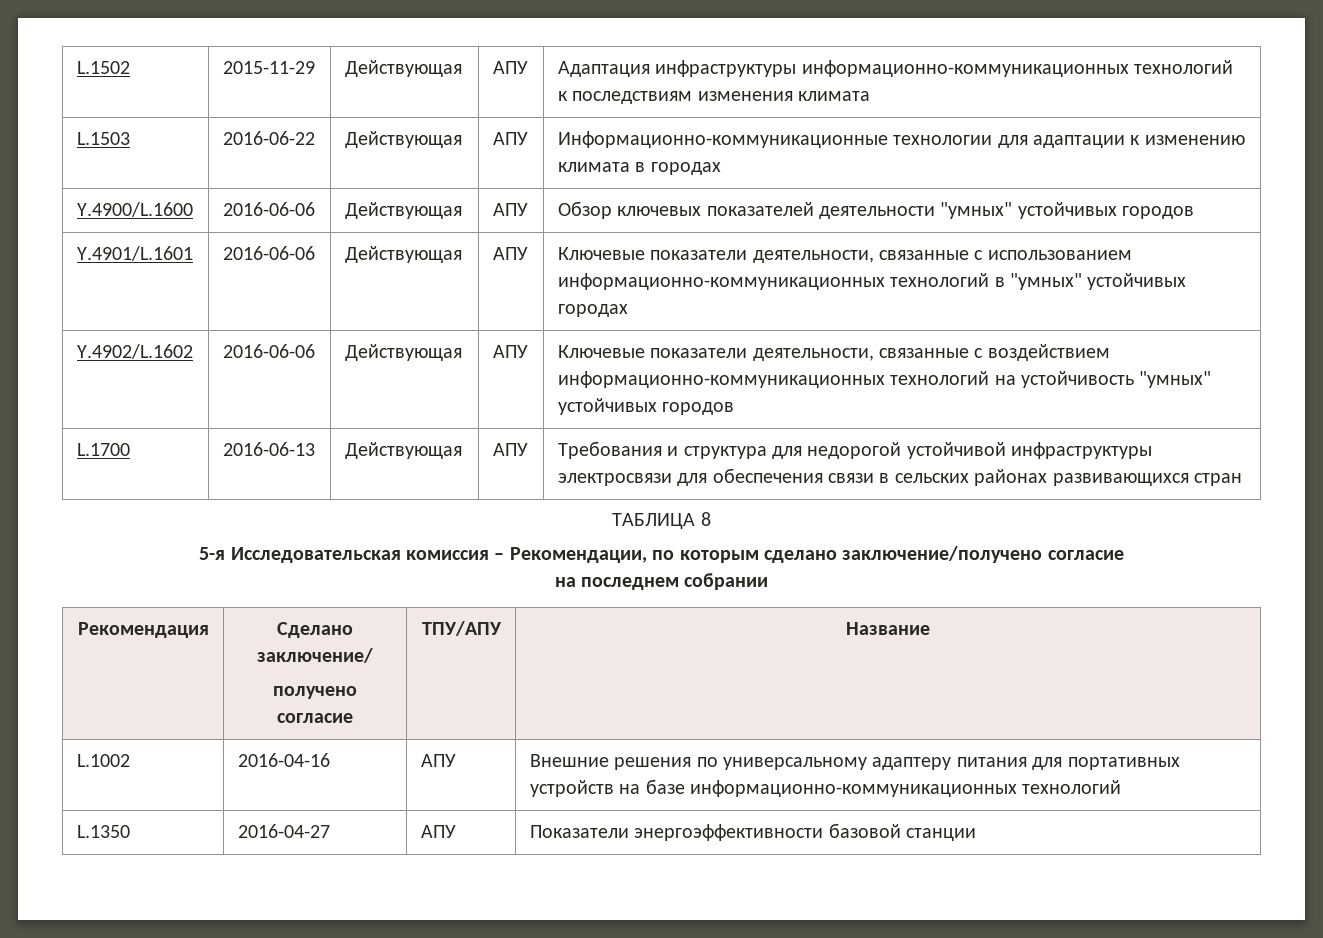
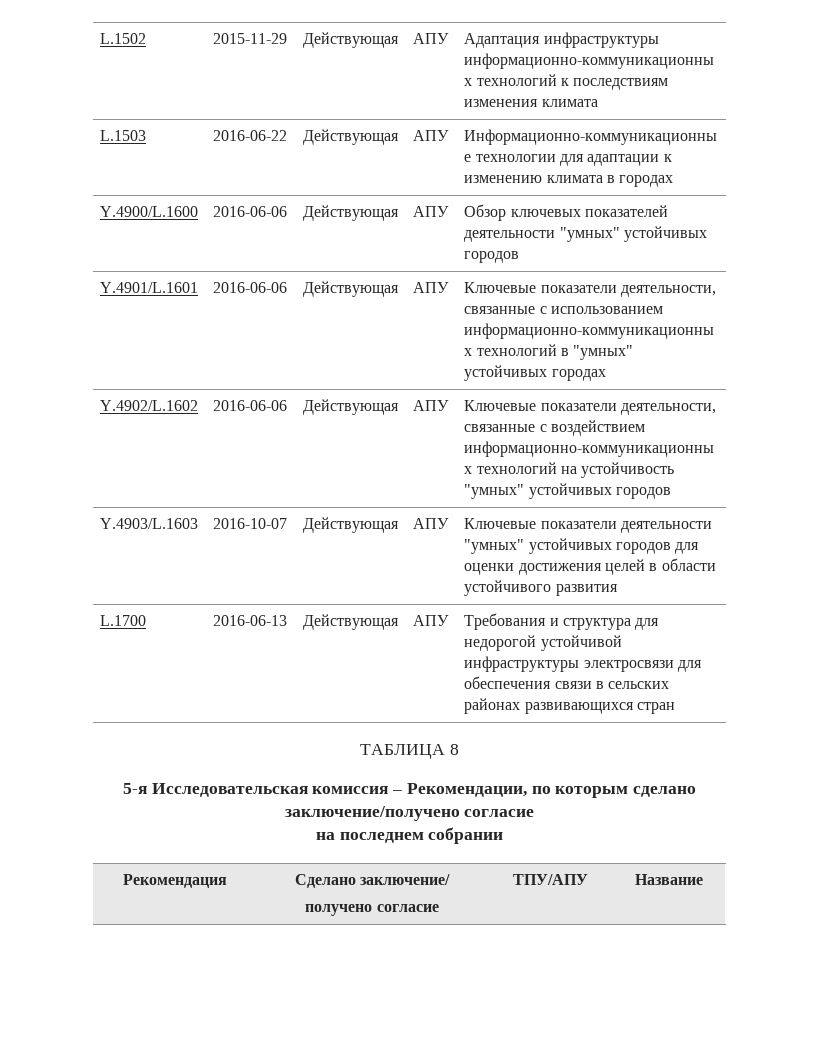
+ Y.4903/L.1603 | 2016-10-07 | Действующая | АПУ | Ключевые показатели деятельности "умных" устойчивых городов для оценки достижения целей в области устойчивого развития
- L.1002 | 2016-04-16 | АПУ | Внешние решения по универсальному адаптеру питания для портативных устройств на базе информационно-коммуникационных технологий
- L.1350 | 2016-04-27 | АПУ | Показатели энергоэффективности базовой станции

